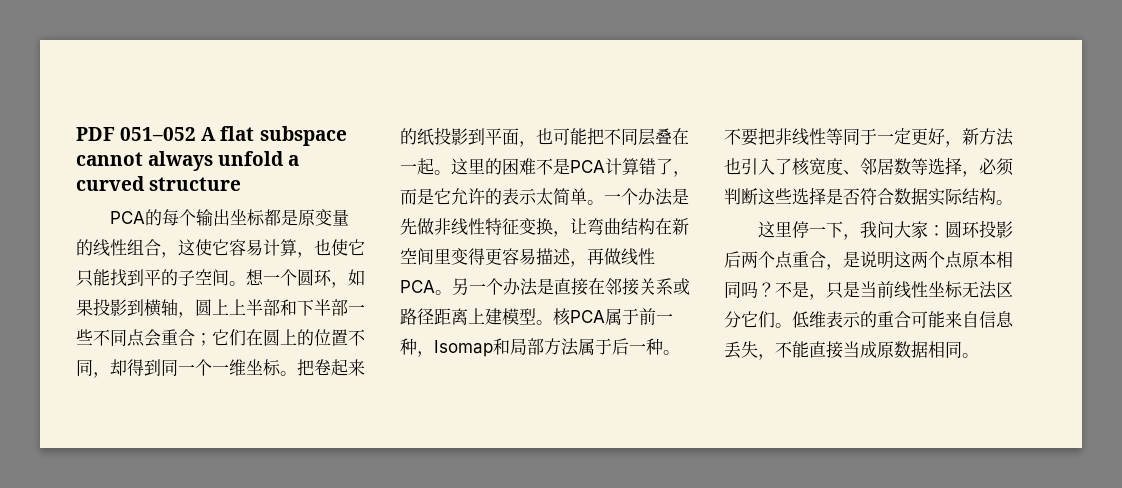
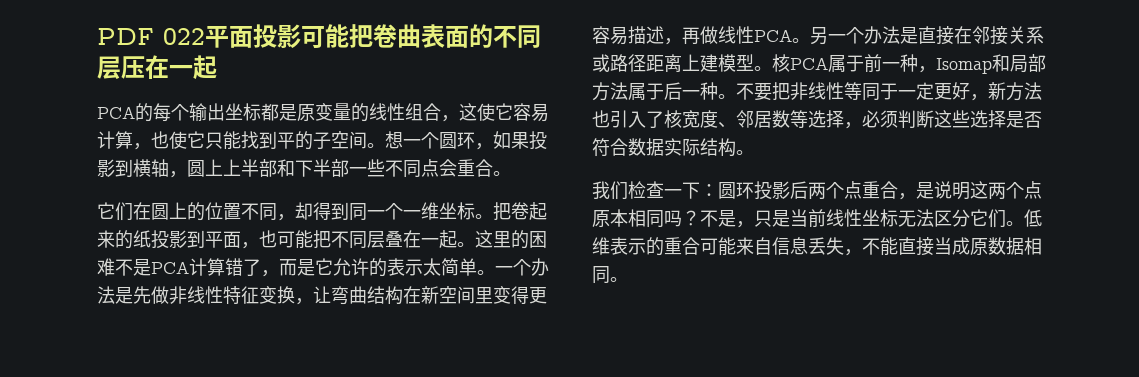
- PDF 051–052 A flat subspace cannot always unfold a curved structure
+ PDF 022平面投影可能把卷曲表面的不同层压在一起
- 想一个圆环，如果投影到横轴，圆上上半部和下半部一些不同点会重合；它们在圆上的位置不同，却得到同一个一维坐标。
+ 想一个圆环，如果投影到横轴，圆上上半部和下半部一些不同点会重合。
+ 它们在圆上的位置不同，却得到同一个一维坐标。
- 这里停一下，我问大家：圆环投影后两个点重合，是说明这两个点原本相同吗？
+ 我们检查一下：圆环投影后两个点重合，是说明这两个点原本相同吗？

